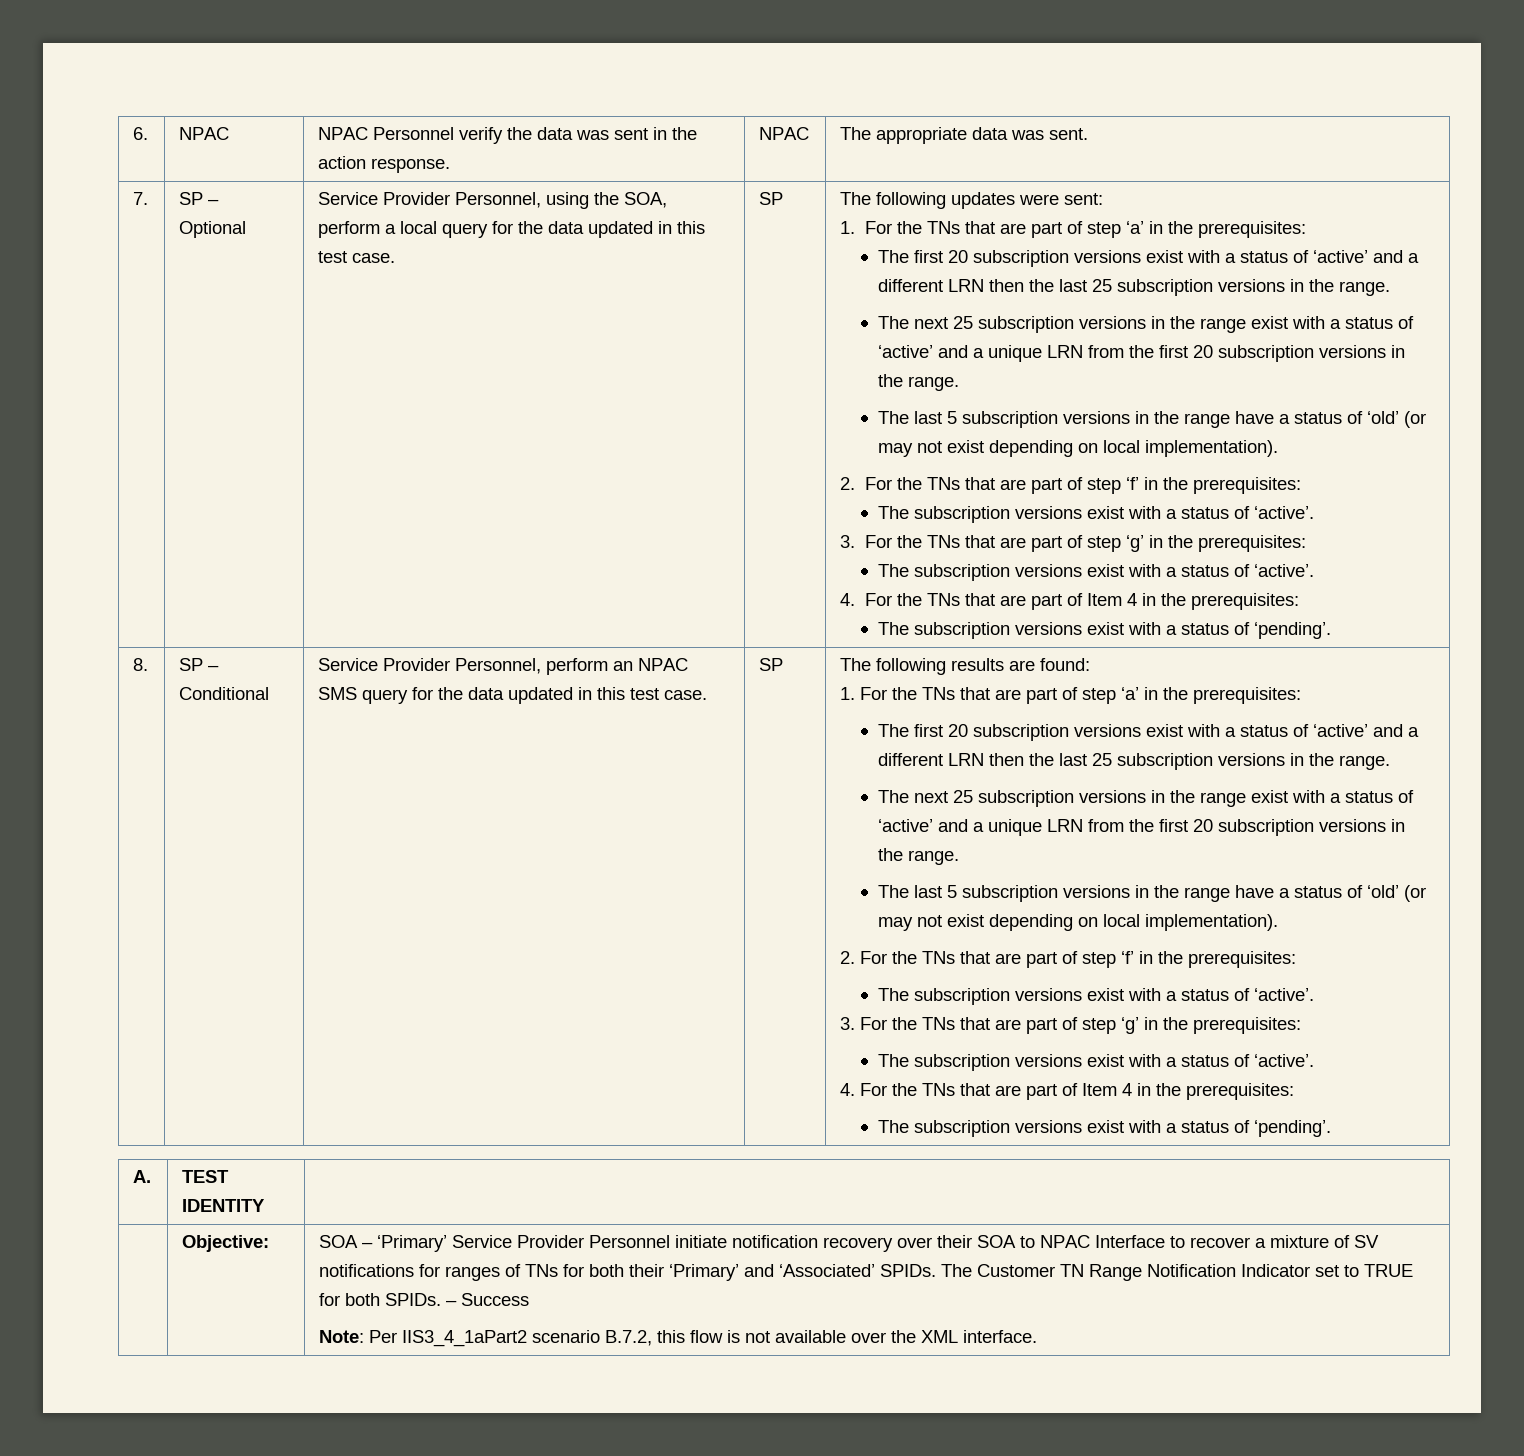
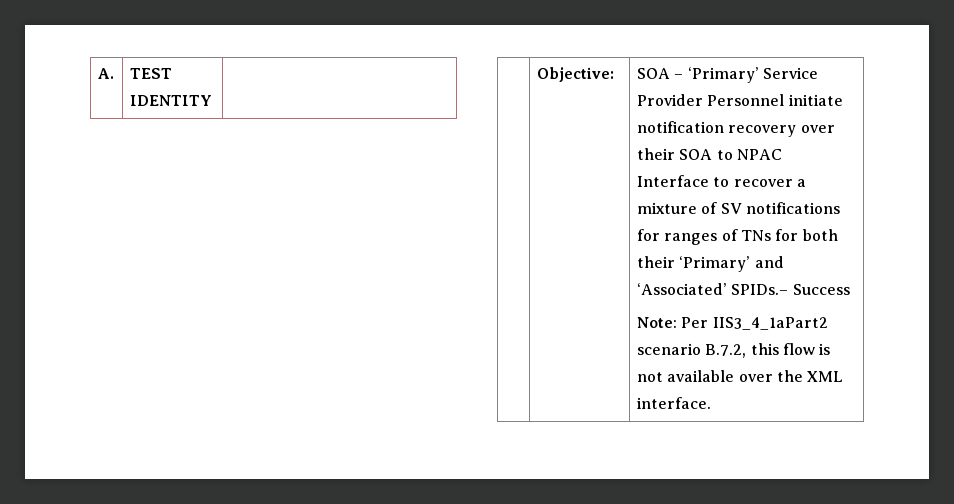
- 6. | NPAC | NPAC Personnel verify the data was sent in the action response. | NPAC | The appropriate data was sent.
- 7. | SP – Optional | Service Provider Personnel, using the SOA, perform a local query for the data updated in this test case. | SP | The following updates were sent:
- 1. For the TNs that are part of step ‘a’ in the prerequisites:
- The first 20 subscription versions exist with a status of ‘active’ and a different LRN then the last 25 subscription versions in the range.
- The next 25 subscription versions in the range exist with a status of ‘active’ and a unique LRN from the first 20 subscription versions in the range.
- The last 5 subscription versions in the range have a status of ‘old’ (or may not exist depending on local implementation).
- 2. For the TNs that are part of step ‘f’ in the prerequisites:
- The subscription versions exist with a status of ‘active’.
- 3. For the TNs that are part of step ‘g’ in the prerequisites:
- The subscription versions exist with a status of ‘active’.
- 4. For the TNs that are part of Item 4 in the prerequisites:
- The subscription versions exist with a status of ‘pending’.
- 8. | SP – Conditional | Service Provider Personnel, perform an NPAC SMS query for the data updated in this test case. | SP | The following results are found:
- 1. For the TNs that are part of step ‘a’ in the prerequisites:
- The first 20 subscription versions exist with a status of ‘active’ and a different LRN then the last 25 subscription versions in the range.
- The next 25 subscription versions in the range exist with a status of ‘active’ and a unique LRN from the first 20 subscription versions in the range.
- The last 5 subscription versions in the range have a status of ‘old’ (or may not exist depending on local implementation).
- 2. For the TNs that are part of step ‘f’ in the prerequisites:
- The subscription versions exist with a status of ‘active’.
- 3. For the TNs that are part of step ‘g’ in the prerequisites:
- The subscription versions exist with a status of ‘active’.
- 4. For the TNs that are part of Item 4 in the prerequisites:
- The subscription versions exist with a status of ‘pending’.
- SOA – ‘Primary’ Service Provider Personnel initiate notification recovery over their SOA to NPAC Interface to recover a mixture of SV notifications for ranges of TNs for both their ‘Primary’ and ‘Associated’ SPIDs. The Customer TN Range Notification Indicator set to TRUE for both SPIDs. – Success
+ SOA – ‘Primary’ Service Provider Personnel initiate notification recovery over their SOA to NPAC Interface to recover a mixture of SV notifications for ranges of TNs for both their ‘Primary’ and ‘Associated’ SPIDs.– Success

